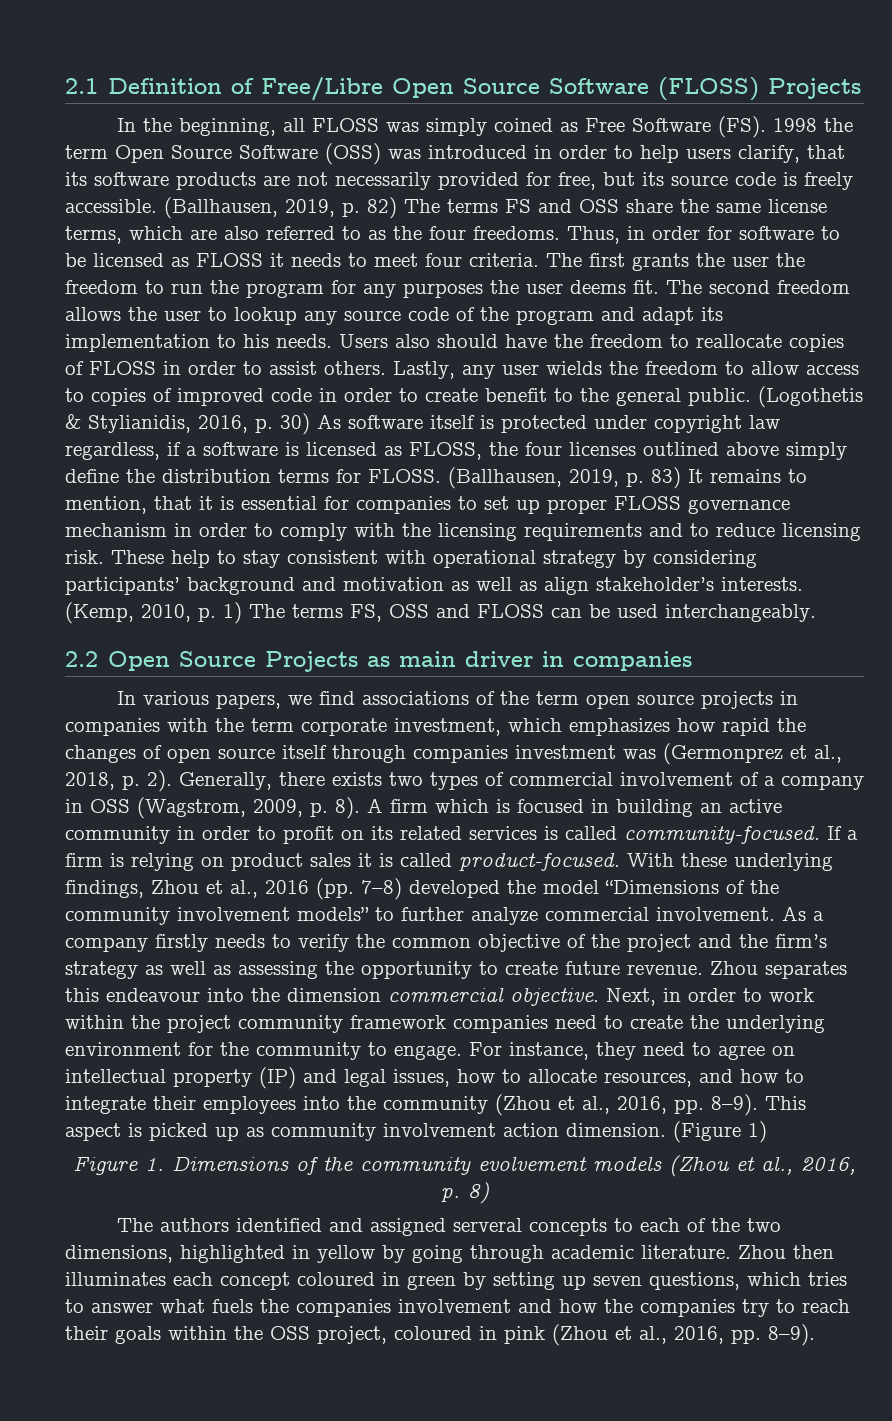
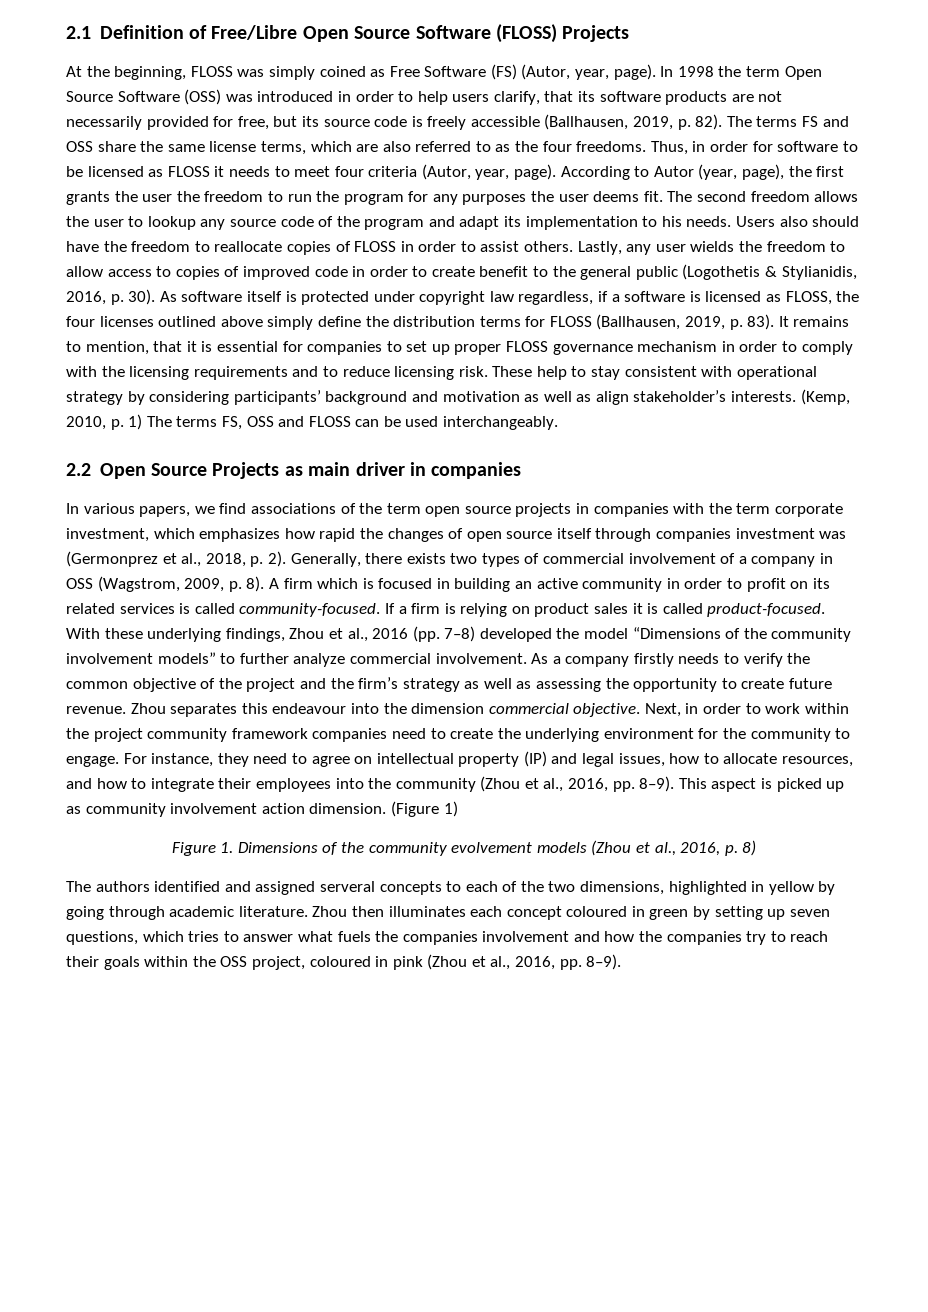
- In the beginning, all FLOSS was simply coined as Free Software (FS). 1998 the term Open Source Software (OSS) was introduced in order to help users clarify, that its software products are not necessarily provided for free, but its source code is freely accessible. (Ballhausen, 2019, p. 82) The terms FS and OSS share the same license terms, which are also referred to as the four freedoms.
+ At the beginning, FLOSS was simply coined as Free Software (FS) (Autor, year, page). In 1998 the term Open Source Software (OSS) was introduced in order to help users clarify, that its software products are not necessarily provided for free, but its source code is freely accessible (Ballhausen, 2019, p. 82). The terms FS and OSS share the same license terms, which are also referred to as the four freedoms.
- Thus, in order for software to be licensed as FLOSS it needs to meet four criteria. The first grants the user the freedom to run the program for any purposes the user deems fit.
+ Thus, in order for software to be licensed as FLOSS it needs to meet four criteria (Autor, year, page). According to Autor (year, page), the first grants the user the freedom to run the program for any purposes the user deems fit.
- Lastly, any user wields the freedom to allow access to copies of improved code in order to create benefit to the general public. (Logothetis & Stylianidis, 2016, p. 30) As software itself is protected under copyright law regardless, if a software is licensed as FLOSS, the four licenses outlined above simply define the distribution terms for FLOSS. (Ballhausen, 2019, p. 83) It remains to mention, that it is essential for companies to set up proper FLOSS governance mechanism in order to comply with the licensing requirements and to reduce licensing risk.
+ Lastly, any user wields the freedom to allow access to copies of improved code in order to create benefit to the general public (Logothetis & Stylianidis, 2016, p. 30). As software itself is protected under copyright law regardless, if a software is licensed as FLOSS, the four licenses outlined above simply define the distribution terms for FLOSS (Ballhausen, 2019, p. 83). It remains to mention, that it is essential for companies to set up proper FLOSS governance mechanism in order to comply with the licensing requirements and to reduce licensing risk.

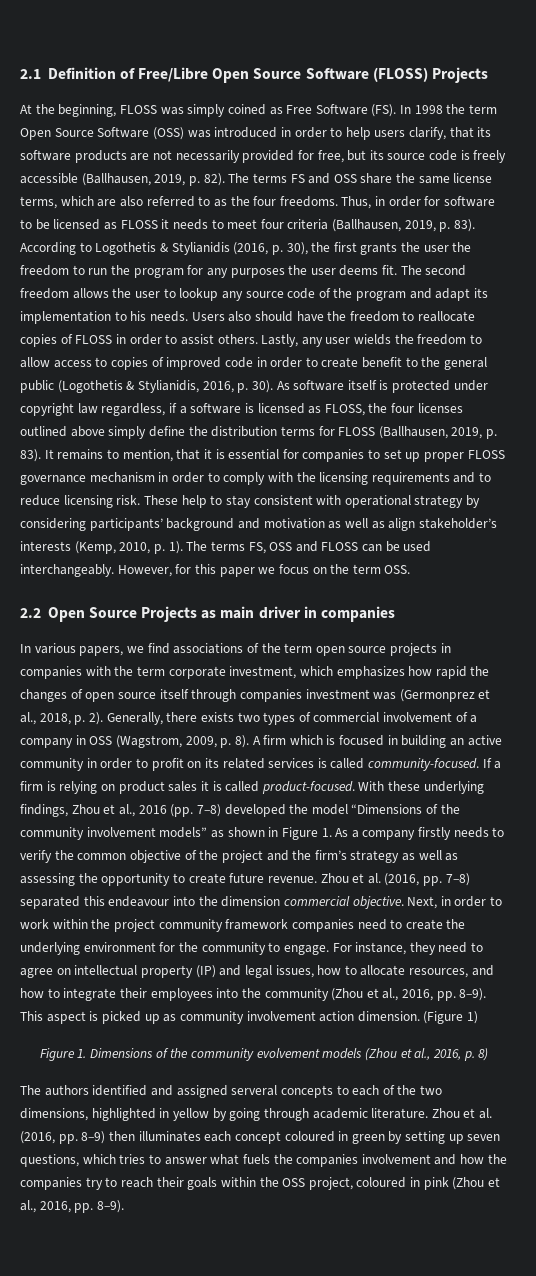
- At the beginning, FLOSS was simply coined as Free Software (FS) (Autor, year, page). In 1998 the term Open Source Software (OSS) was introduced in order to help users clarify, that its software products are not necessarily provided for free, but its source code is freely accessible (Ballhausen, 2019, p. 82).
+ At the beginning, FLOSS was simply coined as Free Software (FS). In 1998 the term Open Source Software (OSS) was introduced in order to help users clarify, that its software products are not necessarily provided for free, but its source code is freely accessible (Ballhausen, 2019, p. 82).
- Thus, in order for software to be licensed as FLOSS it needs to meet four criteria (Autor, year, page). According to Autor (year, page), the first grants the user the freedom to run the program for any purposes the user deems fit.
+ Thus, in order for software to be licensed as FLOSS it needs to meet four criteria (Ballhausen, 2019, p. 83). According to Logothetis & Stylianidis (2016, p. 30), the first grants the user the freedom to run the program for any purposes the user deems fit.
- These help to stay consistent with operational strategy by considering participants’ background and motivation as well as align stakeholder’s interests. (Kemp, 2010, p. 1) The terms FS, OSS and FLOSS can be used interchangeably.
+ These help to stay consistent with operational strategy by considering participants’ background and motivation as well as align stakeholder’s interests (Kemp, 2010, p. 1). The terms FS, OSS and FLOSS can be used interchangeably. However, for this paper we focus on the term OSS.
- With these underlying findings, Zhou et al., 2016 (pp. 7–8) developed the model “Dimensions of the community involvement models” to further analyze commercial involvement. As a company firstly needs to verify the common objective of the project and the firm’s strategy as well as assessing the opportunity to create future revenue.
+ With these underlying findings, Zhou et al., 2016 (pp. 7–8) developed the model “Dimensions of the community involvement models” as shown in Figure 1. As a company firstly needs to verify the common objective of the project and the firm’s strategy as well as assessing the opportunity to create future revenue.
- Zhou separates this endeavour into the dimension commercial objective.
+ Zhou et al. (2016, pp. 7–8) separated this endeavour into the dimension commercial objective.
- Zhou then illuminates each concept coloured in green by setting up seven questions, which tries to answer what fuels the companies involvement and how the companies try to reach their goals within the OSS project, coloured in pink (Zhou et al., 2016, pp. 8–9).
+ Zhou et al. (2016, pp. 8–9) then illuminates each concept coloured in green by setting up seven questions, which tries to answer what fuels the companies involvement and how the companies try to reach their goals within the OSS project, coloured in pink (Zhou et al., 2016, pp. 8–9).

